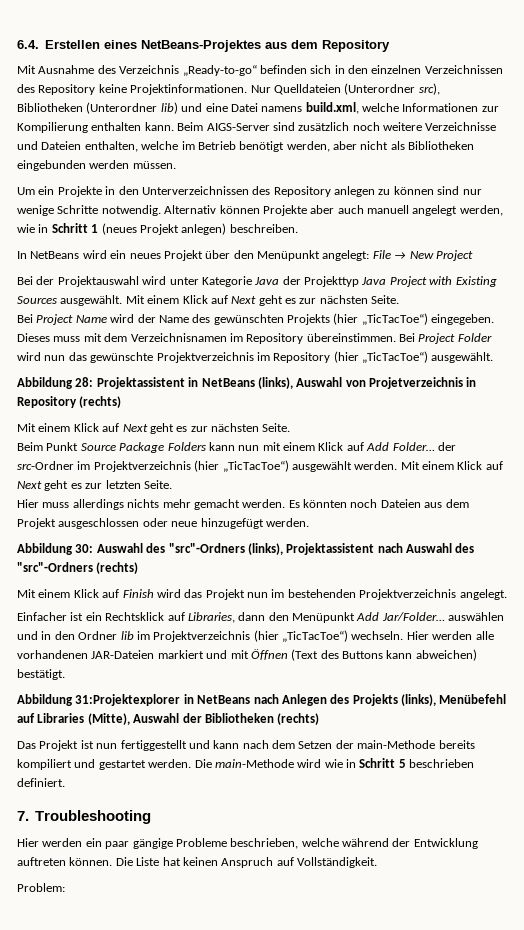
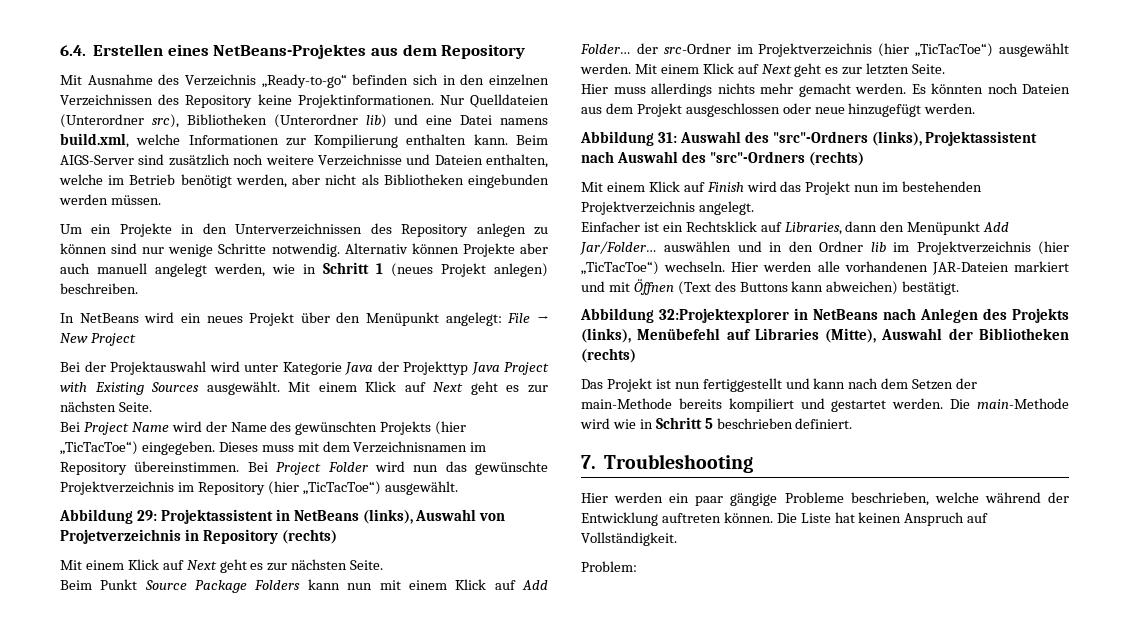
- Abbildung 28: Projektassistent in NetBeans (links), Auswahl von Projetverzeichnis in Repository (rechts)
+ Abbildung 29: Projektassistent in NetBeans (links), Auswahl von Projetverzeichnis in Repository (rechts)
- Abbildung 30: Auswahl des "src"-Ordners (links), Projektassistent nach Auswahl des "src"-Ordners (rechts)
+ Abbildung 31: Auswahl des "src"-Ordners (links), Projektassistent nach Auswahl des "src"-Ordners (rechts)
- Abbildung 31:Projektexplorer in NetBeans nach Anlegen des Projekts (links), Menübefehl auf Libraries (Mitte), Auswahl der Bibliotheken (rechts)
+ Abbildung 32:Projektexplorer in NetBeans nach Anlegen des Projekts (links), Menübefehl auf Libraries (Mitte), Auswahl der Bibliotheken (rechts)

